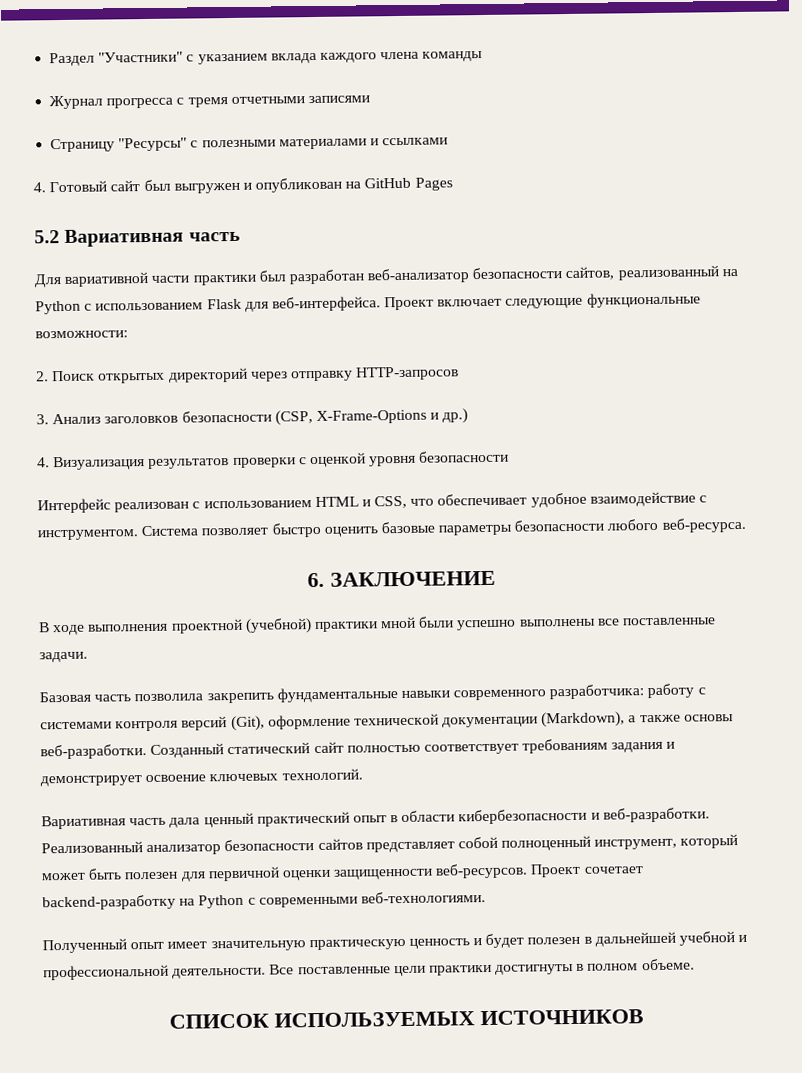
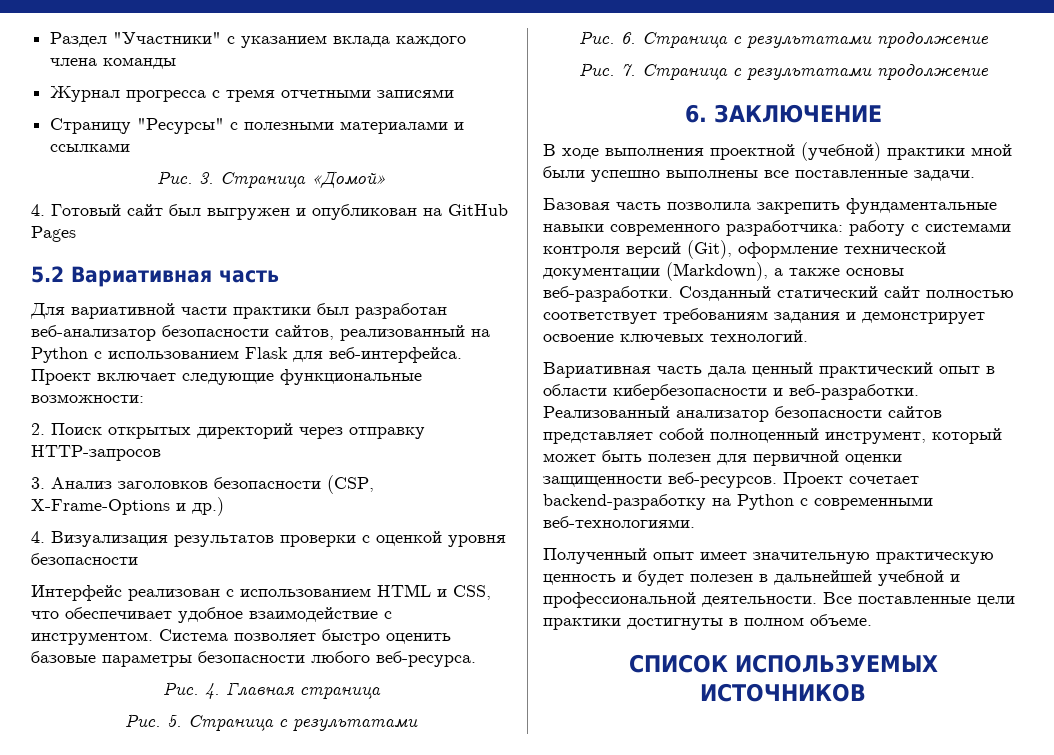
+ Рис. 3. Страница «Домой»
+ Рис. 4. Главная страница
+ Рис. 5. Страница с результатами
+ Рис. 6. Страница с результатами продолжение
+ Рис. 7. Страница с результатами продолжение

